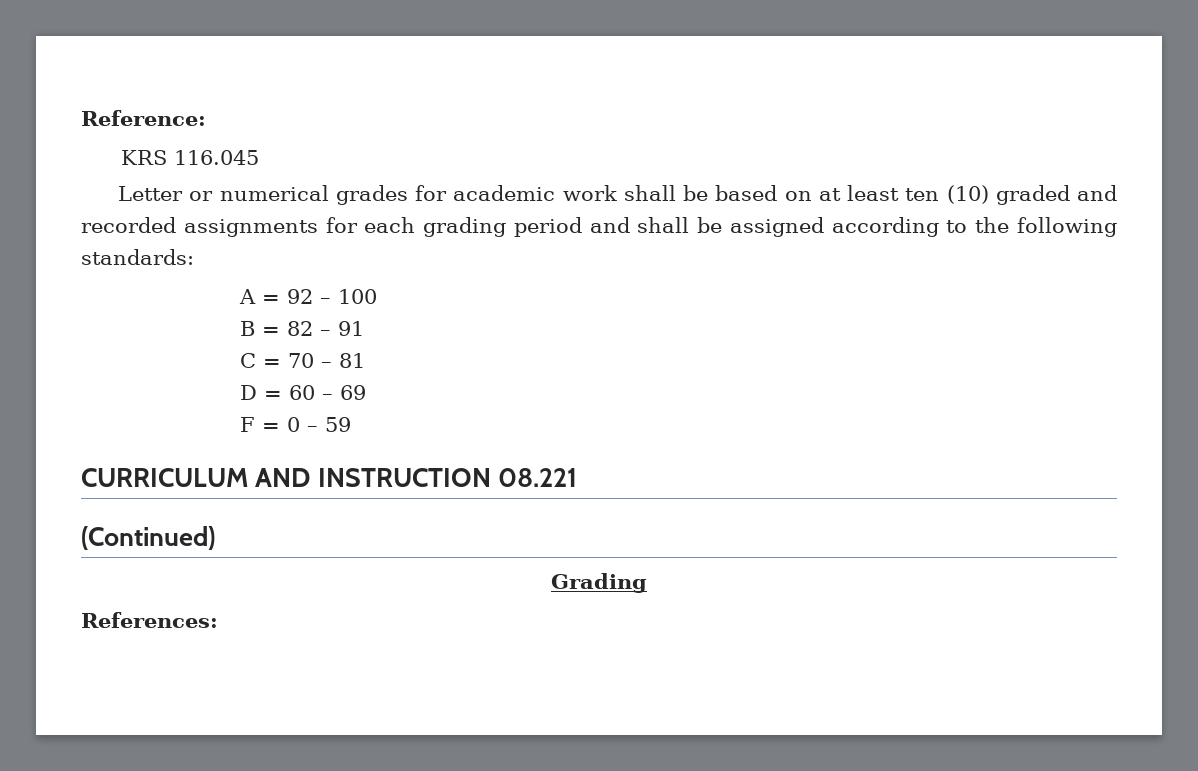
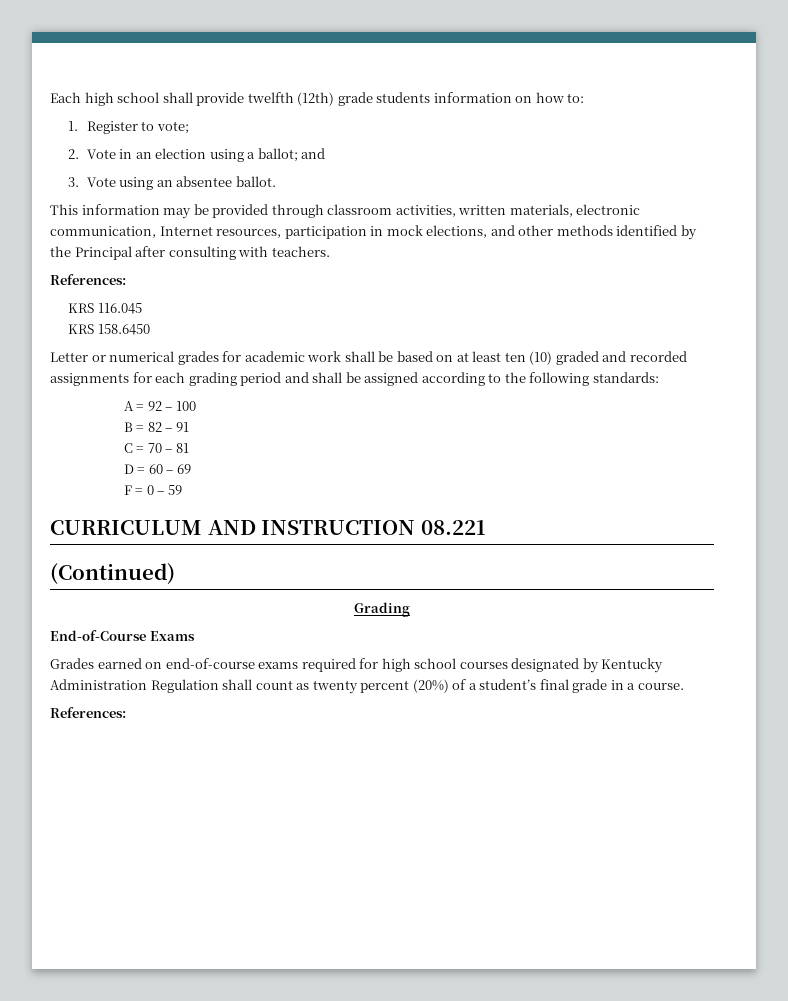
- Reference:
+ Each high school shall provide twelfth (12th) grade students information on how to:
+ 1. Register to vote;
+ 2. Vote in an election using a ballot; and
+ 3. Vote using an absentee ballot.
+ This information may be provided through classroom activities, written materials, electronic communication, Internet resources, participation in mock elections, and other methods identified by the Principal after consulting with teachers.
+ References:
+ KRS 158.6450
+ End-of-Course Exams
+ Grades earned on end-of-course exams required for high school courses designated by Kentucky Administration Regulation shall count as twenty percent (20%) of a student’s final grade in a course.

